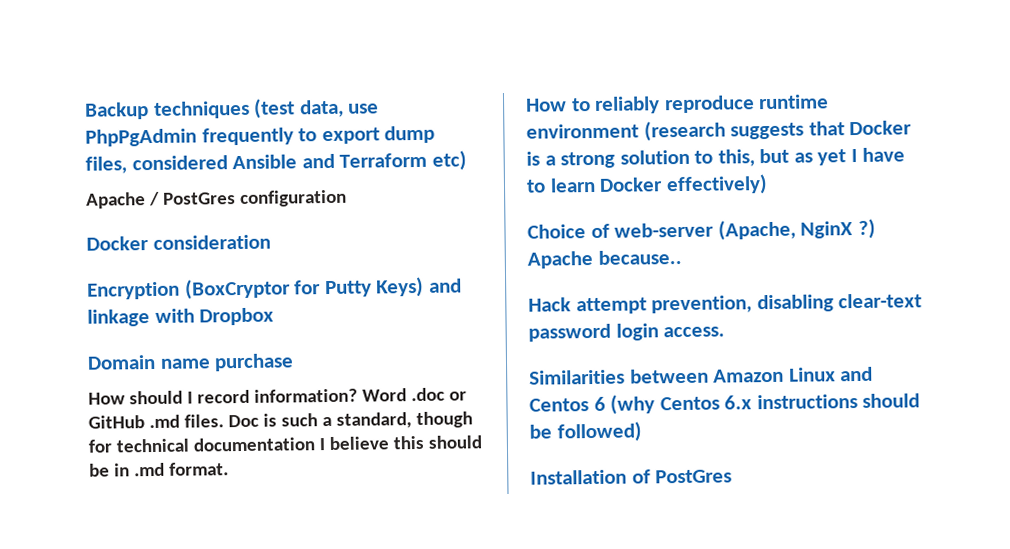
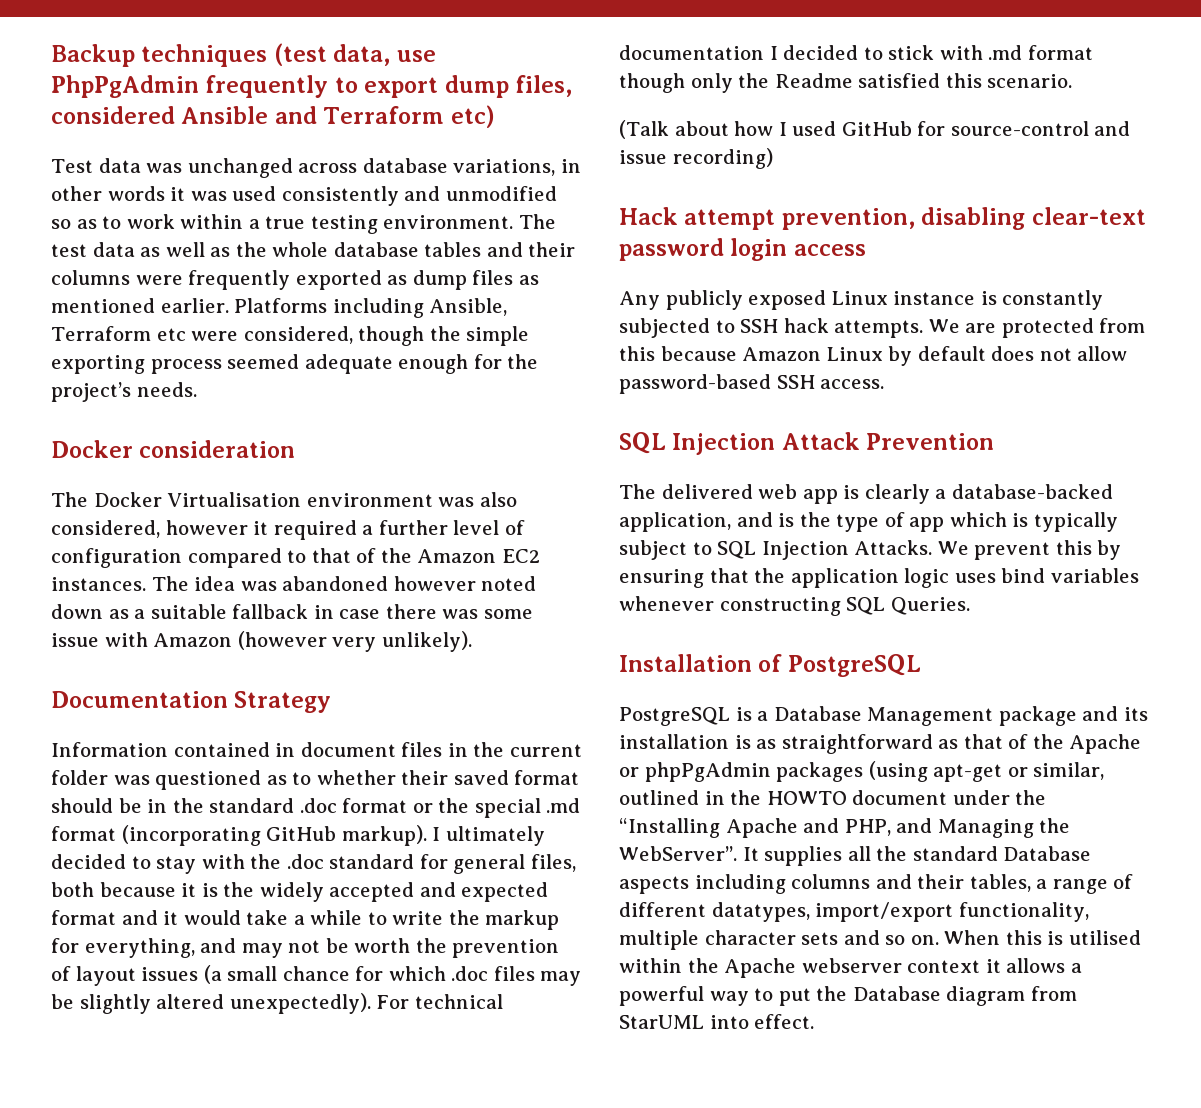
- Apache / PostGres configuration
+ Test data was unchanged across database variations, in other words it was used consistently and unmodified so as to work within a true testing environment. The test data as well as the whole database tables and their columns were frequently exported as dump files as mentioned earlier. Platforms including Ansible, Terraform etc were considered, though the simple exporting process seemed adequate enough for the project’s needs.
  Docker consideration
- Encryption (BoxCryptor for Putty Keys) and linkage with Dropbox
- Domain name purchase
- How should I record information? Word .doc or GitHub .md files. Doc is such a standard, though for technical documentation I believe this should be in .md format.
- How to reliably reproduce runtime environment (research suggests that Docker is a strong solution to this, but as yet I have to learn Docker effectively)
- Choice of web-server (Apache, NginX ?) Apache because..
+ The Docker Virtualisation environment was also considered, however it required a further level of configuration compared to that of the Amazon EC2 instances. The idea was abandoned however noted down as a suitable fallback in case there was some issue with Amazon (however very unlikely).
+ Documentation Strategy
+ Information contained in document files in the current folder was questioned as to whether their saved format should be in the standard .doc format or the special .md format (incorporating GitHub markup). I ultimately decided to stay with the .doc standard for general files, both because it is the widely accepted and expected format and it would take a while to write the markup for everything, and may not be worth the prevention of layout issues (a small chance for which .doc files may be slightly altered unexpectedly). For technical documentation I decided to stick with .md format though only the Readme satisfied this scenario.
+ (Talk about how I used GitHub for source-control and issue recording)
- Hack attempt prevention, disabling clear-text password login access.
- Similarities between Amazon Linux and Centos 6 (why Centos 6.x instructions should be followed)
- Installation of PostGres
+ Hack attempt prevention, disabling clear-text password login access
+ Any publicly exposed Linux instance is constantly subjected to SSH hack attempts. We are protected from this because Amazon Linux by default does not allow password-based SSH access.
+ SQL Injection Attack Prevention
+ The delivered web app is clearly a database-backed application, and is the type of app which is typically subject to SQL Injection Attacks. We prevent this by ensuring that the application logic uses bind variables whenever constructing SQL Queries.
+ Installation of PostgreSQL
+ PostgreSQL is a Database Management package and its installation is as straightforward as that of the Apache or phpPgAdmin packages (using apt-get or similar, outlined in the HOWTO document under the “Installing Apache and PHP, and Managing the WebServer”. It supplies all the standard Database aspects including columns and their tables, a range of different datatypes, import/export functionality, multiple character sets and so on. When this is utilised within the Apache webserver context it allows a powerful way to put the Database diagram from StarUML into effect.

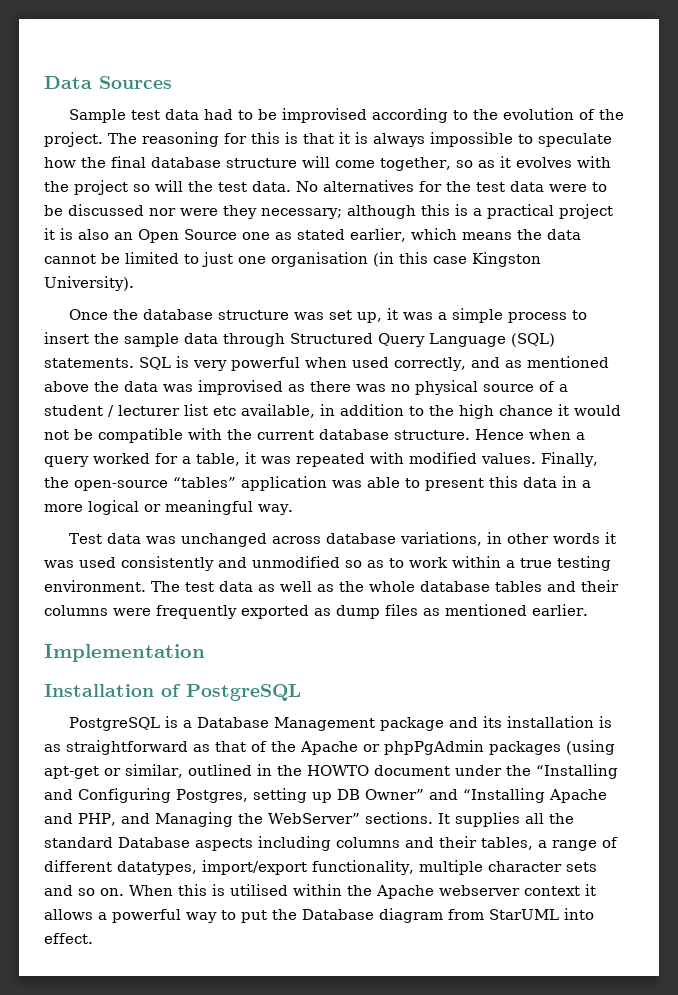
- Backup techniques (test data, use PhpPgAdmin frequently to export dump files, considered Ansible and Terraform etc)
+ Data Sources
+ Sample test data had to be improvised according to the evolution of the project. The reasoning for this is that it is always impossible to speculate how the final database structure will come together, so as it evolves with the project so will the test data. No alternatives for the test data were to be discussed nor were they necessary; although this is a practical project it is also an Open Source one as stated earlier, which means the data cannot be limited to just one organisation (in this case Kingston University).
+ Once the database structure was set up, it was a simple process to insert the sample data through Structured Query Language (SQL) statements. SQL is very powerful when used correctly, and as mentioned above the data was improvised as there was no physical source of a student / lecturer list etc available, in addition to the high chance it would not be compatible with the current database structure. Hence when a query worked for a table, it was repeated with modified values. Finally, the open-source “tables” application was able to present this data in a more logical or meaningful way.
- The test data as well as the whole database tables and their columns were frequently exported as dump files as mentioned earlier. Platforms including Ansible, Terraform etc were considered, though the simple exporting process seemed adequate enough for the project’s needs.
- Docker consideration
- The Docker Virtualisation environment was also considered, however it required a further level of configuration compared to that of the Amazon EC2 instances. The idea was abandoned however noted down as a suitable fallback in case there was some issue with Amazon (however very unlikely).
- Documentation Strategy
- Information contained in document files in the current folder was questioned as to whether their saved format should be in the standard .doc format or the special .md format (incorporating GitHub markup). I ultimately decided to stay with the .doc standard for general files, both because it is the widely accepted and expected format and it would take a while to write the markup for everything, and may not be worth the prevention of layout issues (a small chance for which .doc files may be slightly altered unexpectedly). For technical documentation I decided to stick with .md format though only the Readme satisfied this scenario.
- (Talk about how I used GitHub for source-control and issue recording)
- Hack attempt prevention, disabling clear-text password login access
- Any publicly exposed Linux instance is constantly subjected to SSH hack attempts. We are protected from this because Amazon Linux by default does not allow password-based SSH access.
- SQL Injection Attack Prevention
- The delivered web app is clearly a database-backed application, and is the type of app which is typically subject to SQL Injection Attacks. We prevent this by ensuring that the application logic uses bind variables whenever constructing SQL Queries.
+ The test data as well as the whole database tables and their columns were frequently exported as dump files as mentioned earlier.
+ Implementation
- PostgreSQL is a Database Management package and its installation is as straightforward as that of the Apache or phpPgAdmin packages (using apt-get or similar, outlined in the HOWTO document under the “Installing Apache and PHP, and Managing the WebServer”.
+ PostgreSQL is a Database Management package and its installation is as straightforward as that of the Apache or phpPgAdmin packages (using apt-get or similar, outlined in the HOWTO document under the “Installing and Configuring Postgres, setting up DB Owner” and “Installing Apache and PHP, and Managing the WebServer” sections.

